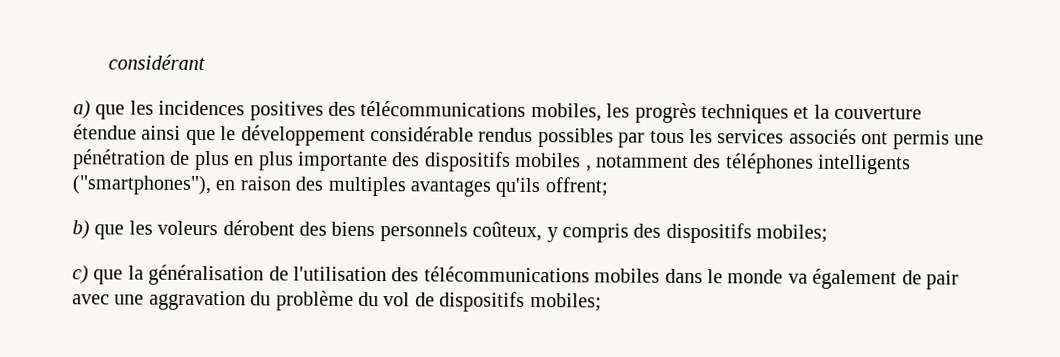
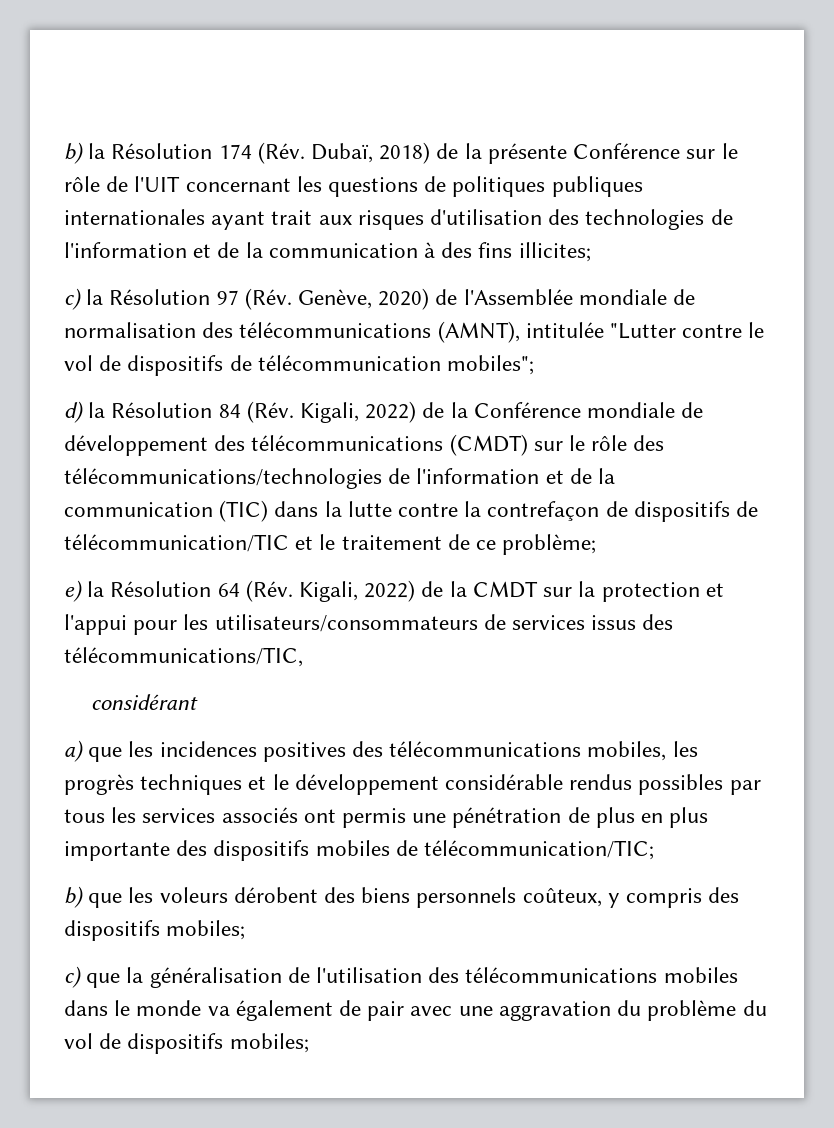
+ b) la Résolution 174 (Rév. Dubaï, 2018) de la présente Conférence sur le rôle de l'UIT concernant les questions de politiques publiques internationales ayant trait aux risques d'utilisation des technologies de l'information et de la communication à des fins illicites;
+ c) la Résolution 97 (Rév. Genève, 2020) de l'Assemblée mondiale de normalisation des télécommunications (AMNT), intitulée "Lutter contre le vol de dispositifs de télécommunication mobiles";
+ d) la Résolution 84 (Rév. Kigali, 2022) de la Conférence mondiale de développement des télécommunications (CMDT) sur le rôle des télécommunications/technologies de l'information et de la communication (TIC) dans la lutte contre la contrefaçon de dispositifs de télécommunication/TIC et le traitement de ce problème;
+ e) la Résolution 64 (Rév. Kigali, 2022) de la CMDT sur la protection et l'appui pour les utilisateurs/consommateurs de services issus des télécommunications/TIC,
- a) que les incidences positives des télécommunications mobiles, les progrès techniques et la couverture étendue ainsi que le développement considérable rendus possibles par tous les services associés ont permis une pénétration de plus en plus importante des dispositifs mobiles , notamment des téléphones intelligents ("smartphones"), en raison des multiples avantages qu'ils offrent;
+ a) que les incidences positives des télécommunications mobiles, les progrès techniques et le développement considérable rendus possibles par tous les services associés ont permis une pénétration de plus en plus importante des dispositifs mobiles de télécommunication/TIC;

